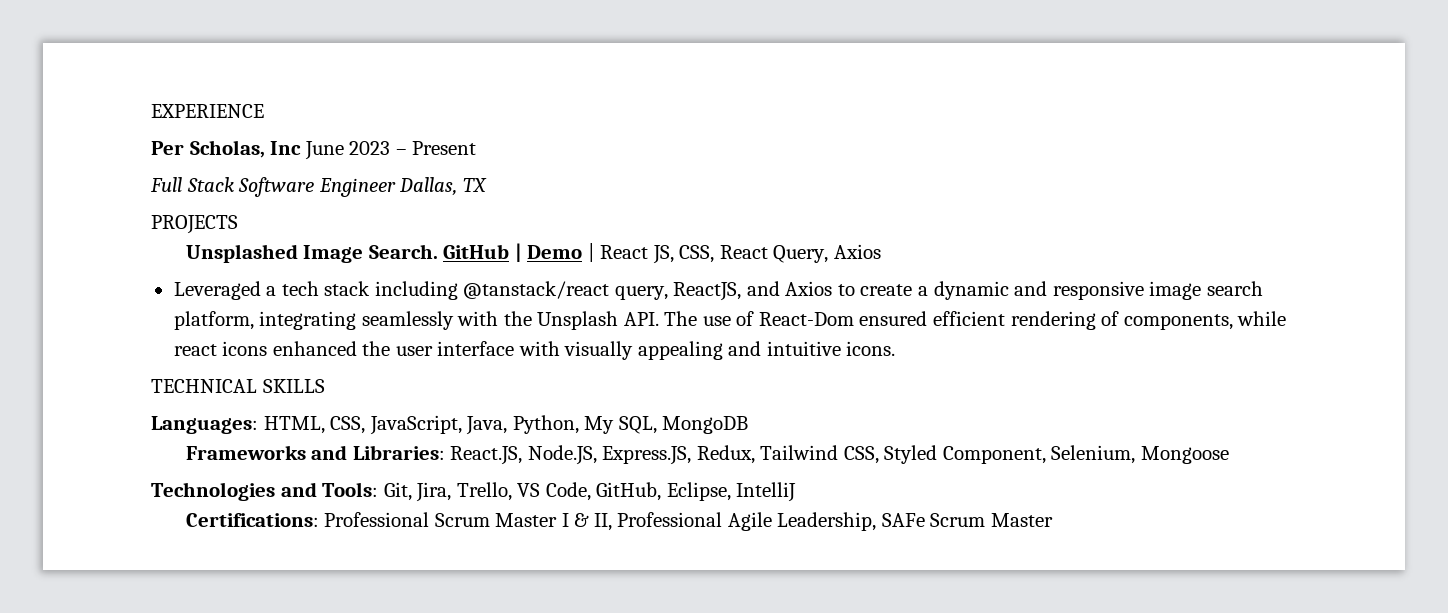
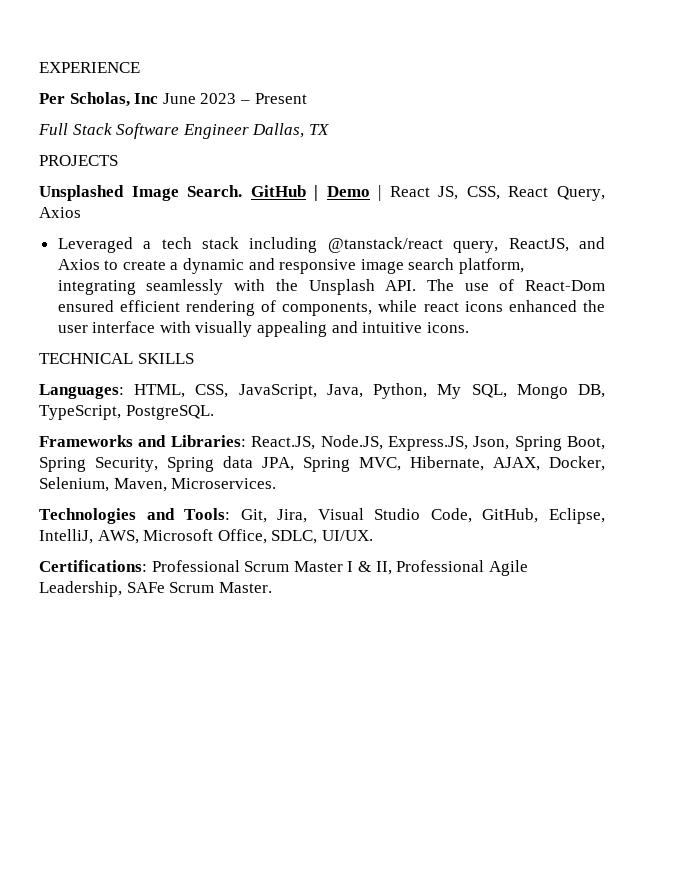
- Languages: HTML, CSS, JavaScript, Java, Python, My SQL, MongoDB
+ Languages: HTML, CSS, JavaScript, Java, Python, My SQL, Mongo DB, TypeScript, PostgreSQL.
- Frameworks and Libraries: React.JS, Node.JS, Express.JS, Redux, Tailwind CSS, Styled Component, Selenium, Mongoose
+ Frameworks and Libraries: React.JS, Node.JS, Express.JS, Json, Spring Boot, Spring Security, Spring data JPA, Spring MVC, Hibernate, AJAX, Docker, Selenium, Maven, Microservices.
- Technologies and Tools: Git, Jira, Trello, VS Code, GitHub, Eclipse, IntelliJ
+ Technologies and Tools: Git, Jira, Visual Studio Code, GitHub, Eclipse, IntelliJ, AWS, Microsoft Office, SDLC, UI/UX.
- Certifications: Professional Scrum Master I & II, Professional Agile Leadership, SAFe Scrum Master
+ Certifications: Professional Scrum Master I & II, Professional Agile Leadership, SAFe Scrum Master.

